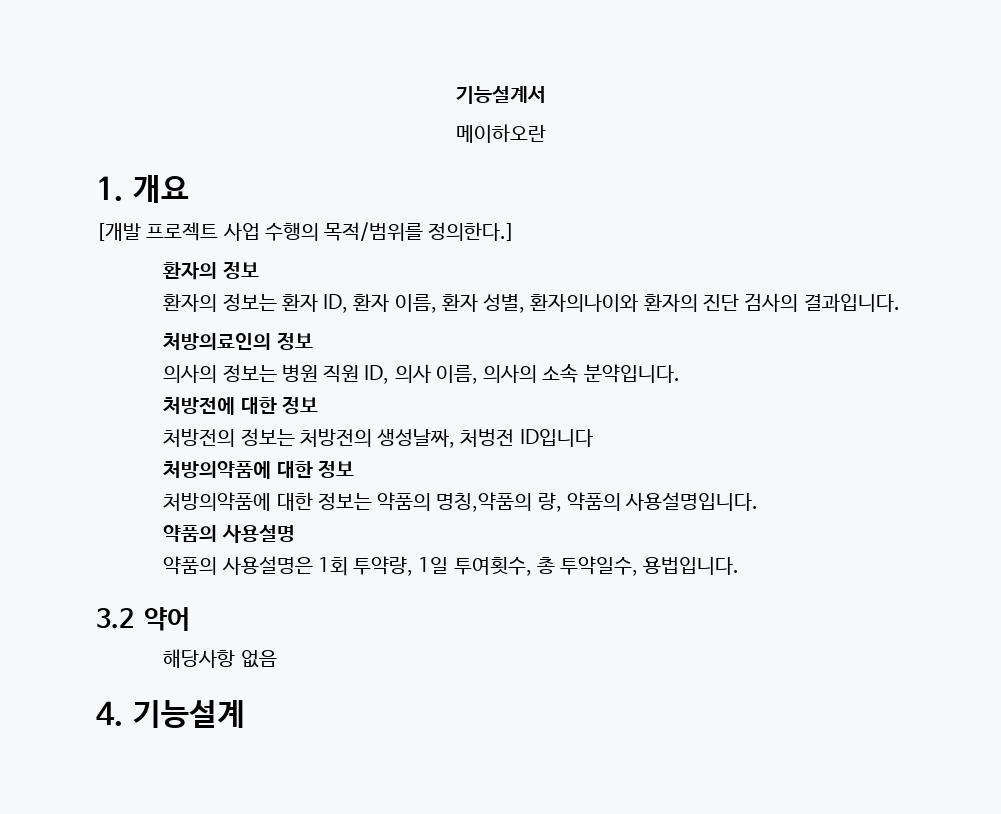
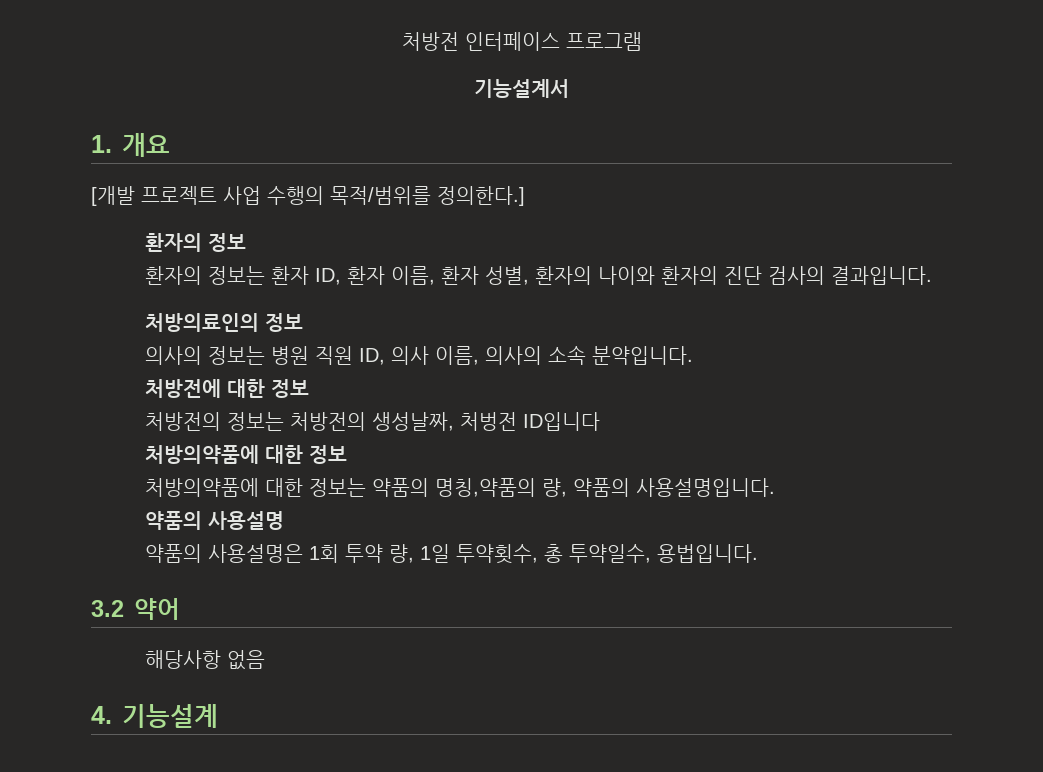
+ 처방전 인터페이스 프로그램
- 메이하오란
- 환자의 정보는 환자 ID, 환자 이름, 환자 성별, 환자의나이와 환자의 진단 검사의 결과입니다.
+ 환자의 정보는 환자 ID, 환자 이름, 환자 성별, 환자의 나이와 환자의 진단 검사의 결과입니다.
- 약품의 사용설명은 1회 투약량, 1일 투여횟수, 총 투약일수, 용법입니다.
+ 약품의 사용설명은 1회 투약 량, 1일 투약횟수, 총 투약일수, 용법입니다.

